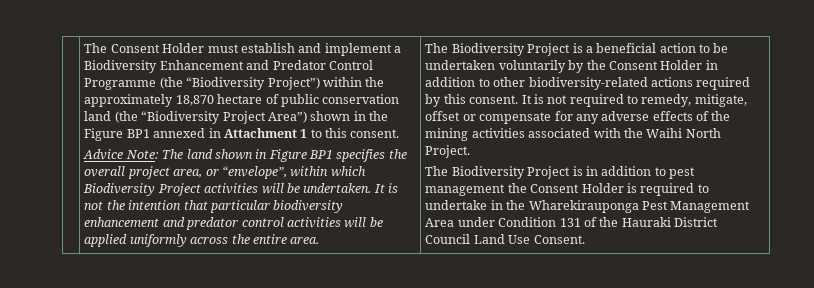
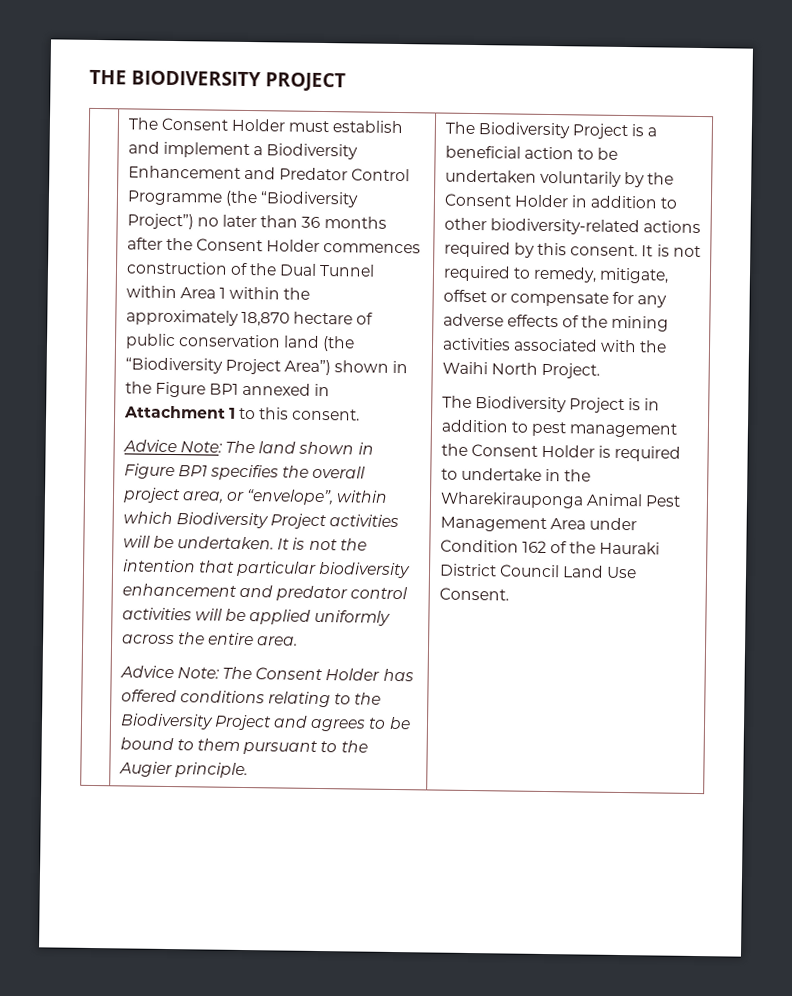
+ THE BIODIVERSITY PROJECT
- The Consent Holder must establish and implement a Biodiversity Enhancement and Predator Control Programme (the “Biodiversity Project”) within the approximately 18,870 hectare of public conservation land (the “Biodiversity Project Area”) shown in the Figure BP1 annexed in Attachment 1 to this consent.
+ The Consent Holder must establish and implement a Biodiversity Enhancement and Predator Control Programme (the “Biodiversity Project”) no later than 36 months after the Consent Holder commences construction of the Dual Tunnel within Area 1 within the approximately 18,870 hectare of public conservation land (the “Biodiversity Project Area”) shown in the Figure BP1 annexed in Attachment 1 to this consent.
+ Advice Note: The Consent Holder has offered conditions relating to the Biodiversity Project and agrees to be bound to them pursuant to the Augier principle.
- The Biodiversity Project is in addition to pest management the Consent Holder is required to undertake in the Wharekirauponga Pest Management Area under Condition 131 of the Hauraki District Council Land Use Consent.
+ The Biodiversity Project is in addition to pest management the Consent Holder is required to undertake in the Wharekirauponga Animal Pest Management Area under Condition 162 of the Hauraki District Council Land Use Consent.

